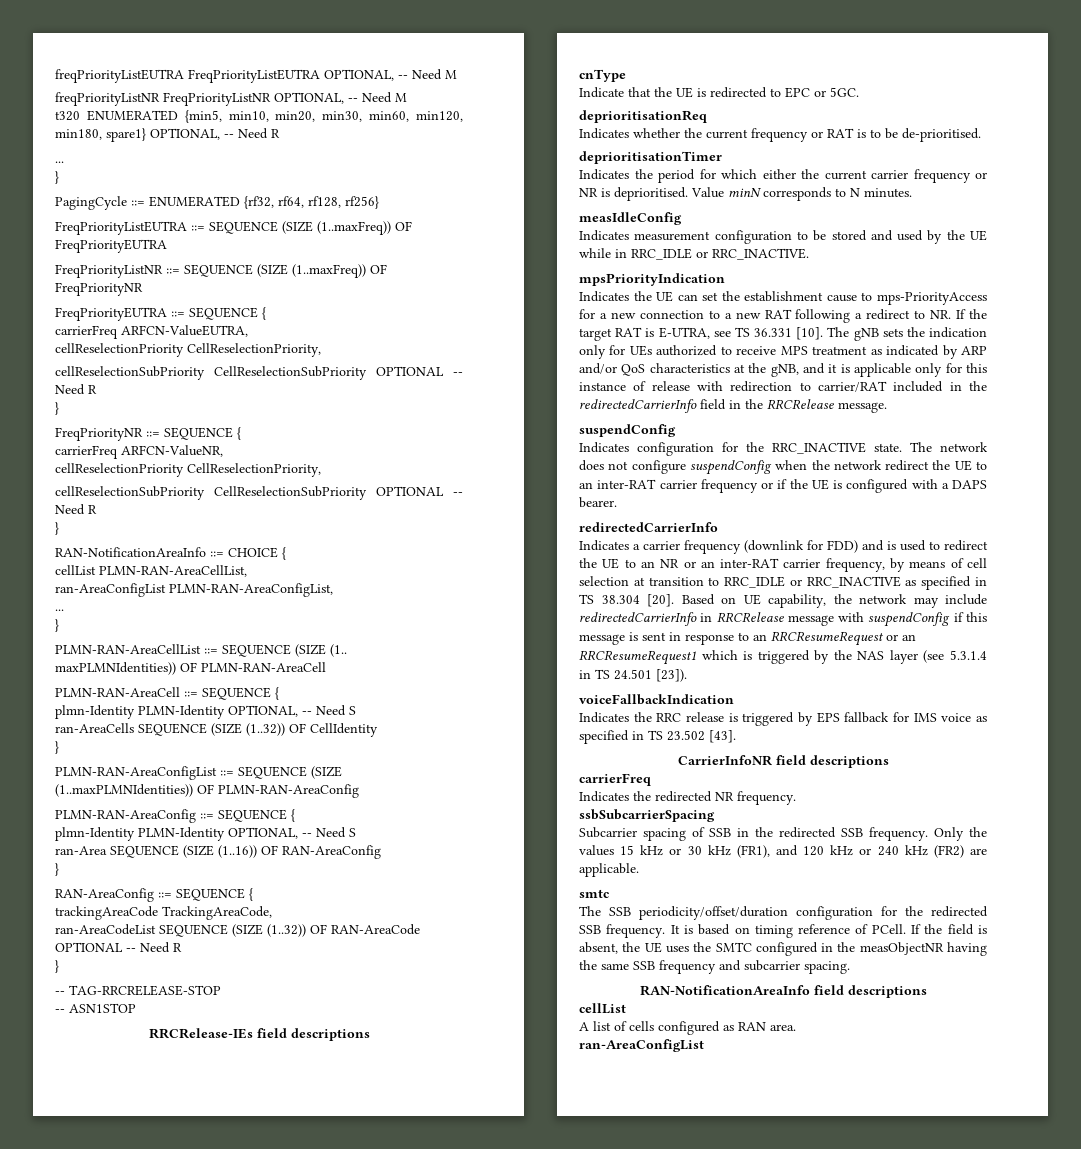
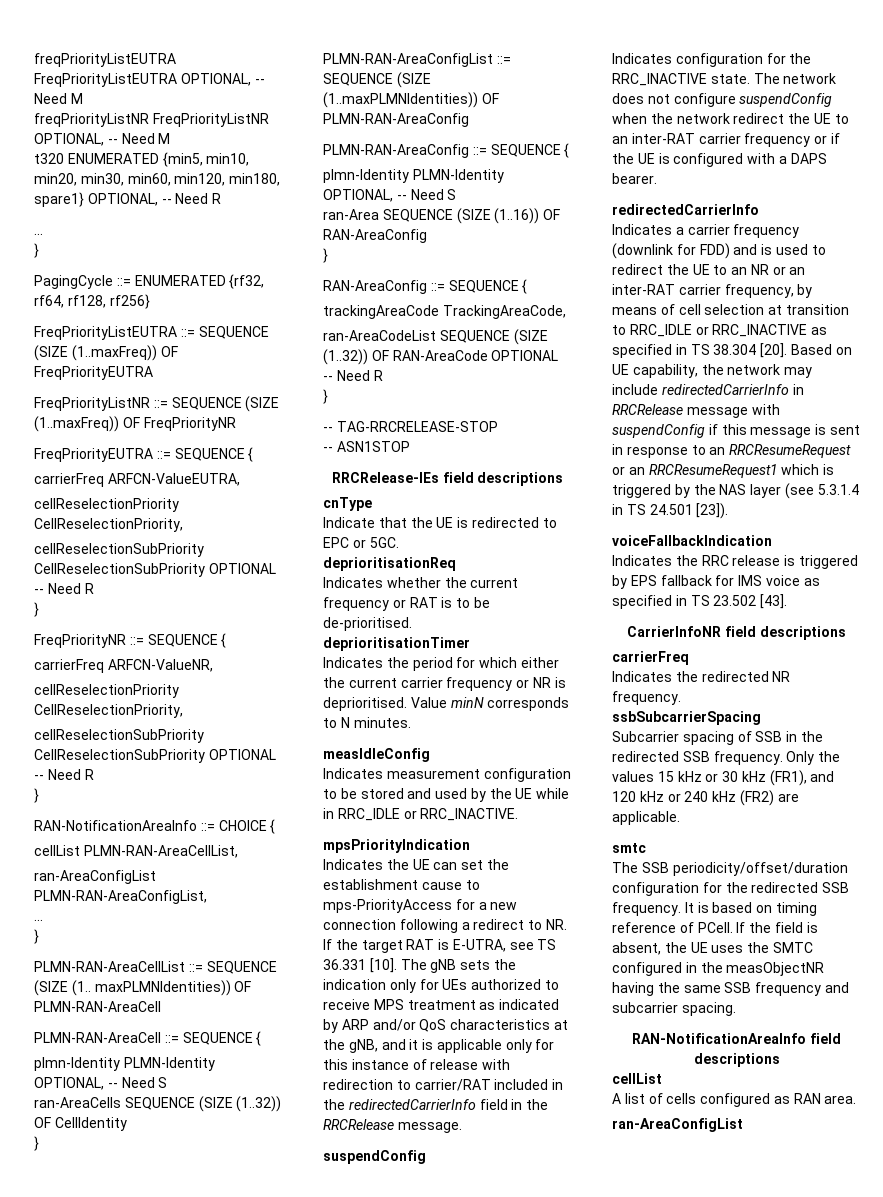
- Indicates the UE can set the establishment cause to mps-PriorityAccess for a new connection to a new RAT following a redirect to NR. If the target RAT is E-UTRA, see TS 36.331 [10].
+ Indicates the UE can set the establishment cause to mps-PriorityAccess for a new connection following a redirect to NR. If the target RAT is E-UTRA, see TS 36.331 [10].

